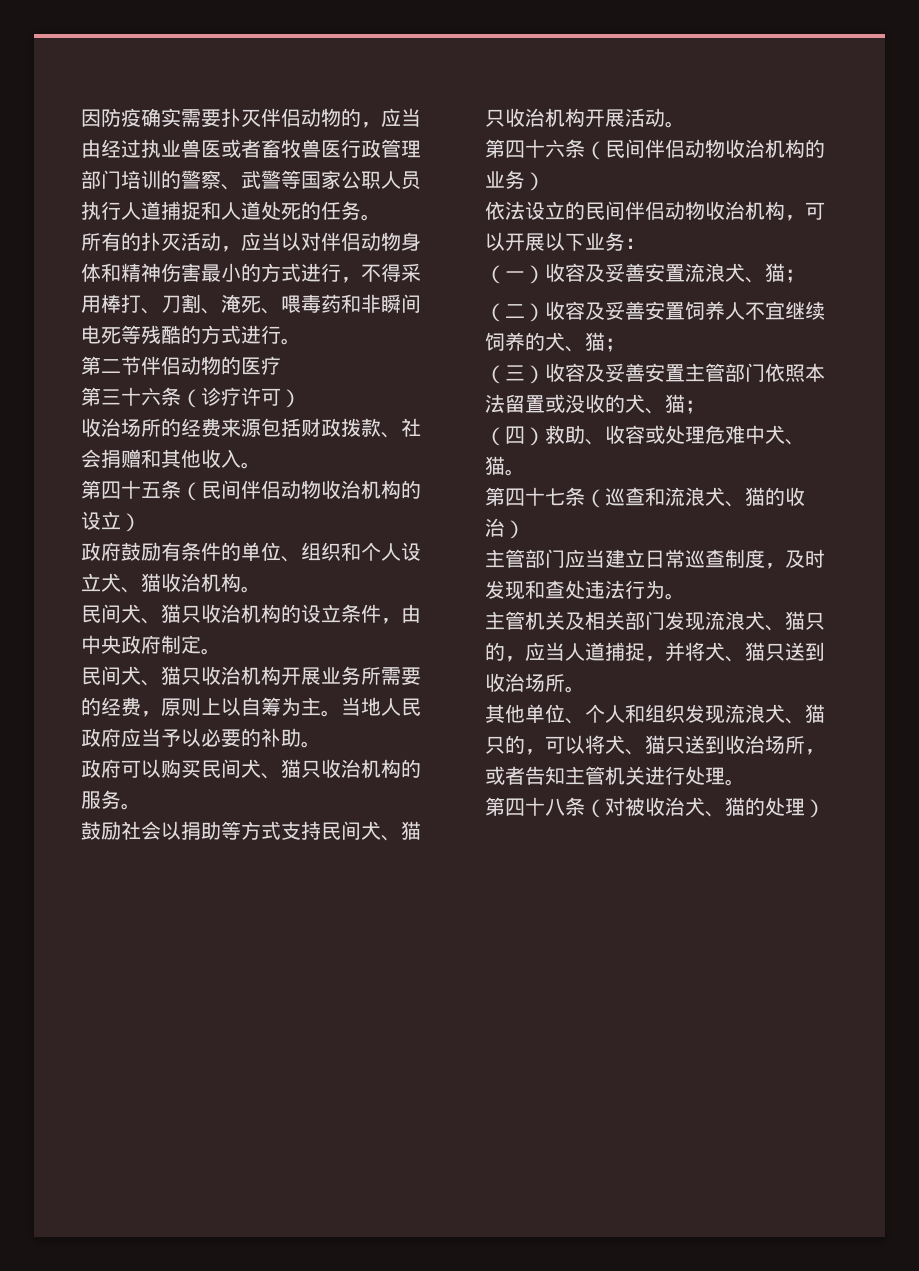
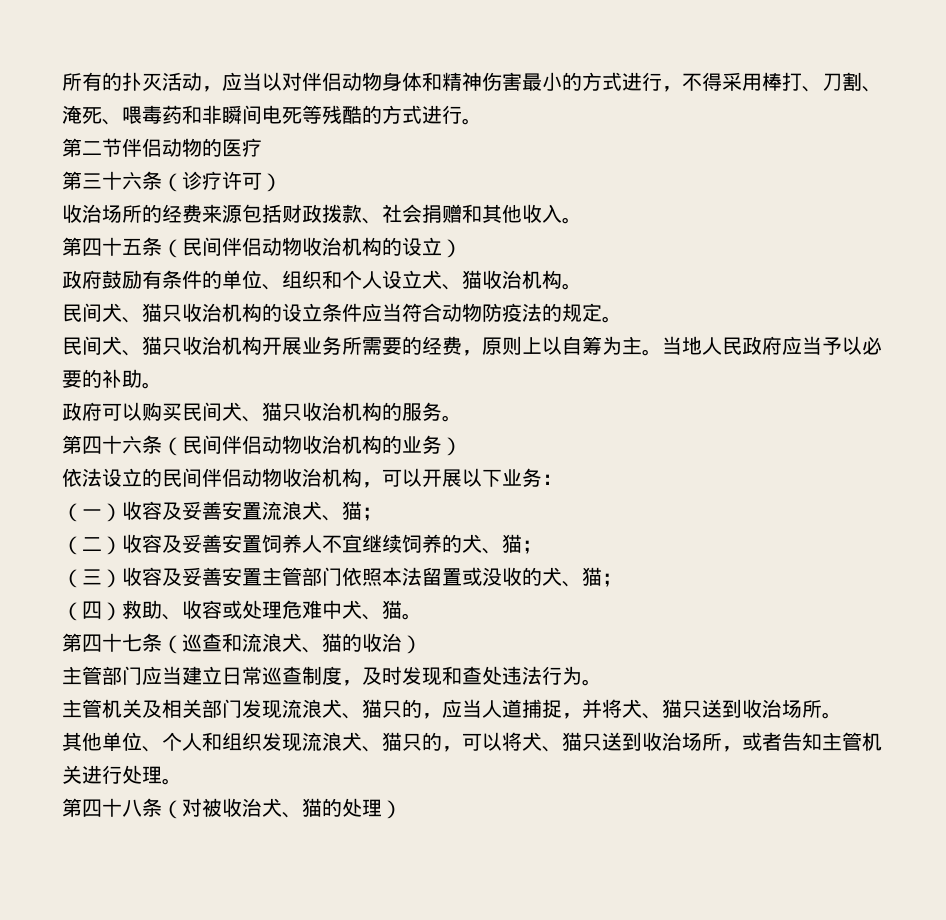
- 因防疫确实需要扑灭伴侣动物的，应当由经过执业兽医或者畜牧兽医行政管理部门培训的警察、武警等国家公职人员执行人道捕捉和人道处死的任务。
- 民间犬、猫只收治机构的设立条件，由中央政府制定。
+ 民间犬、猫只收治机构的设立条件应当符合动物防疫法的规定。
- 鼓励社会以捐助等方式支持民间犬、猫只收治机构开展活动。

